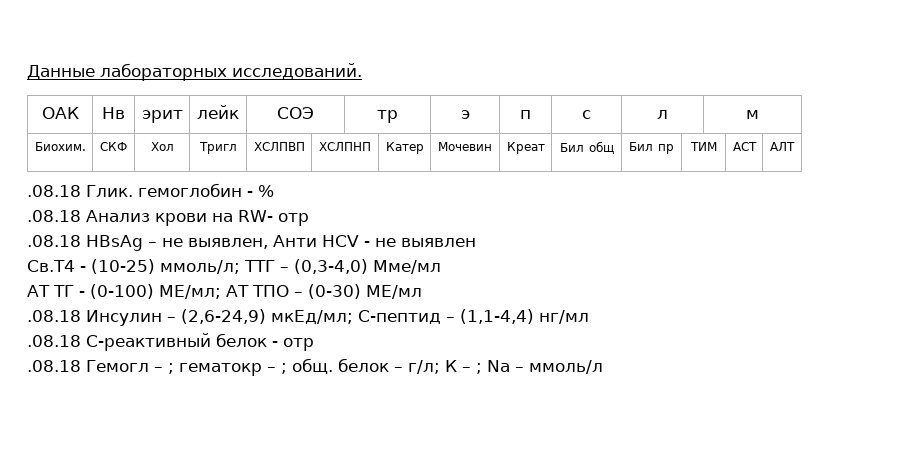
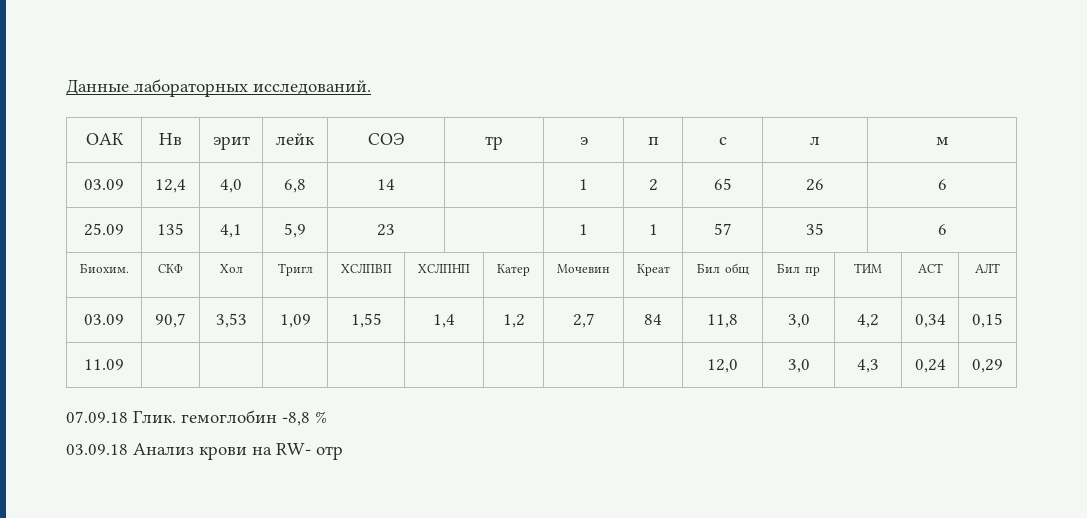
+ 03.09 | 12,4 | 4,0 | 6,8 | 14 | | 1 | 2 | 65 | 26 | 6
+ 25.09 | 135 | 4,1 | 5,9 | 23 | | 1 | 1 | 57 | 35 | 6
- .08.18 Глик. гемоглобин - %
+ 03.09 | 90,7 | 3,53 | 1,09 | 1,55 | 1,4 | 1,2 | 2,7 | 84 | 11,8 | 3,0 | 4,2 | 0,34 | 0,15
+ 11.09 | | | | | | | | | 12,0 | 3,0 | 4,3 | 0,24 | 0,29
+ 07.09.18 Глик. гемоглобин -8,8 %
- .08.18 Анализ крови на RW- отр
+ 03.09.18 Анализ крови на RW- отр
- .08.18 НВsАg – не выявлен, Анти НСV - не выявлен
- Св.Т4 - (10-25) ммоль/л; ТТГ – (0,3-4,0) Мме/мл
- АТ ТГ - (0-100) МЕ/мл; АТ ТПО – (0-30) МЕ/мл
- .08.18 Инсулин – (2,6-24,9) мкЕд/мл; С-пептид – (1,1-4,4) нг/мл
- .08.18 С-реактивный белок - отр
- .08.18 Гемогл – ; гематокр – ; общ. белок – г/л; К – ; Nа – ммоль/л

